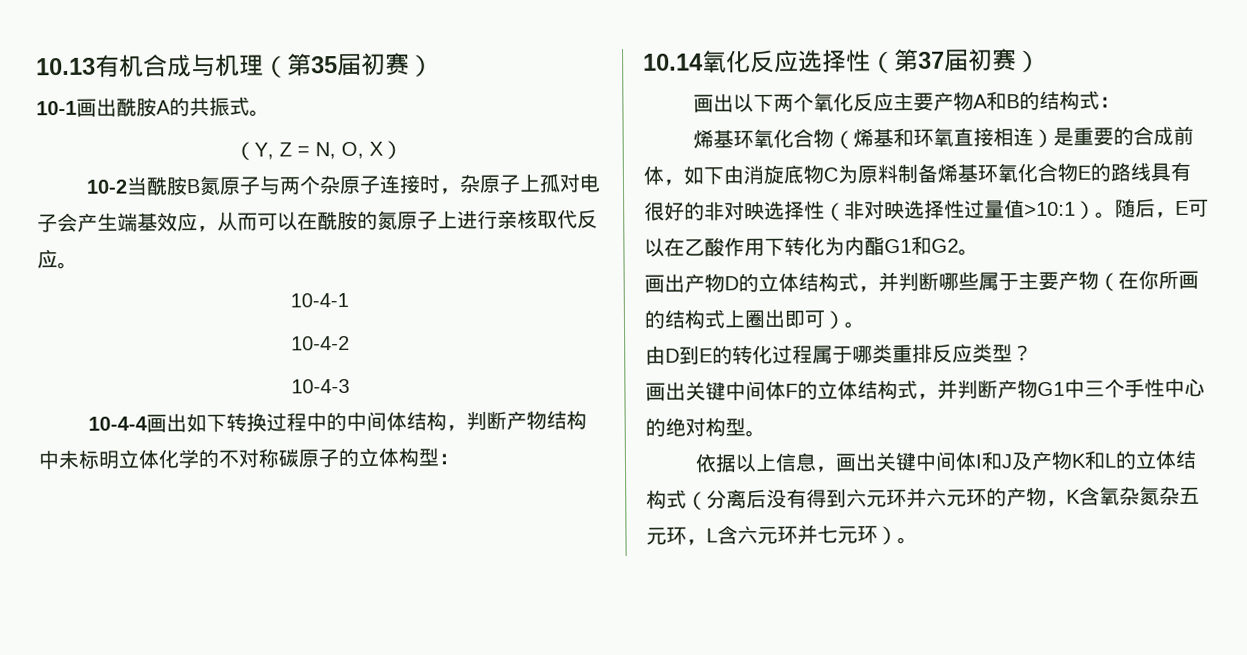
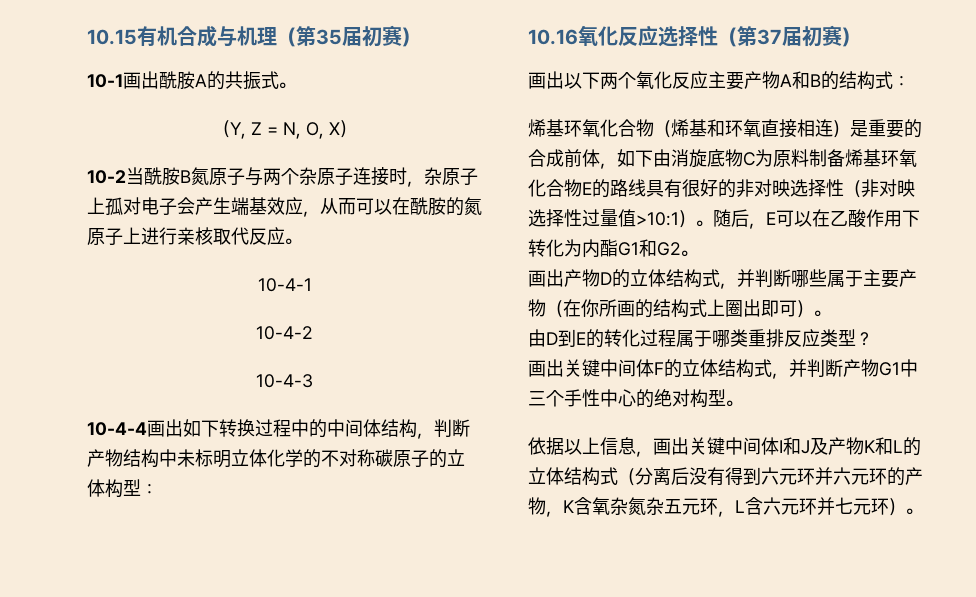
- 10.13有机合成与机理（第35届初赛）
+ 10.15有机合成与机理（第35届初赛）
- 10.14氧化反应选择性（第37届初赛）
+ 10.16氧化反应选择性（第37届初赛）

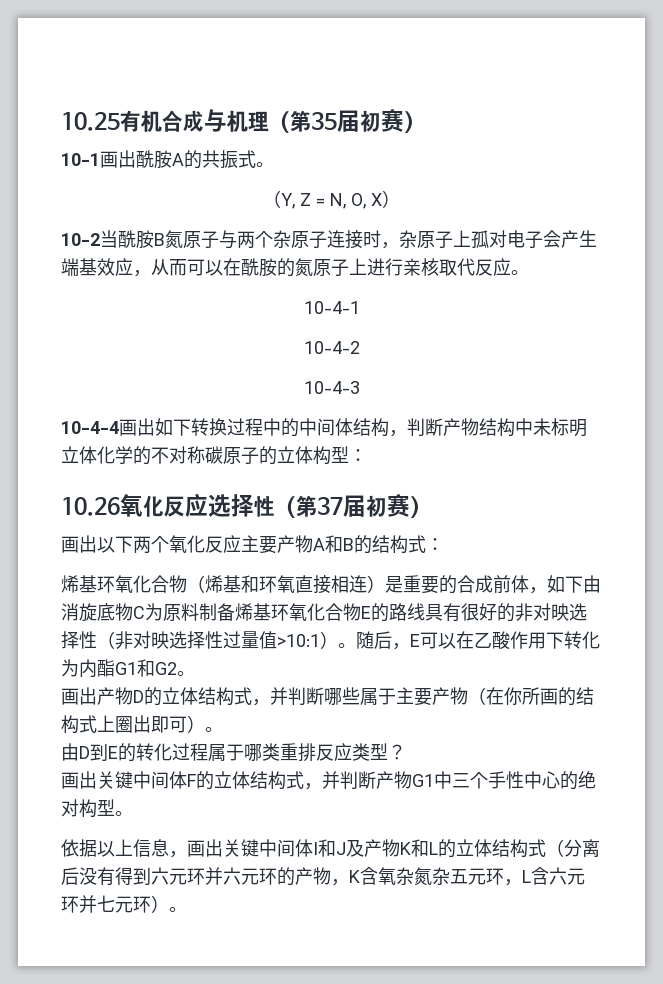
- 10.15有机合成与机理（第35届初赛）
+ 10.25有机合成与机理（第35届初赛）
- 10.16氧化反应选择性（第37届初赛）
+ 10.26氧化反应选择性（第37届初赛）

